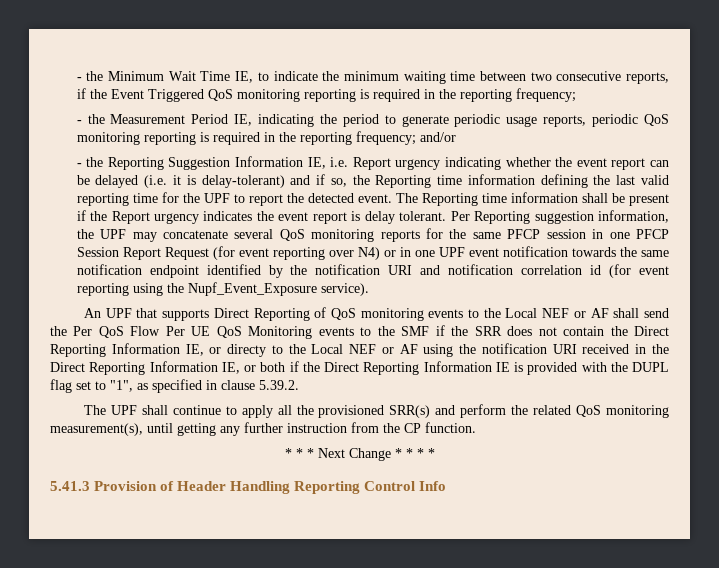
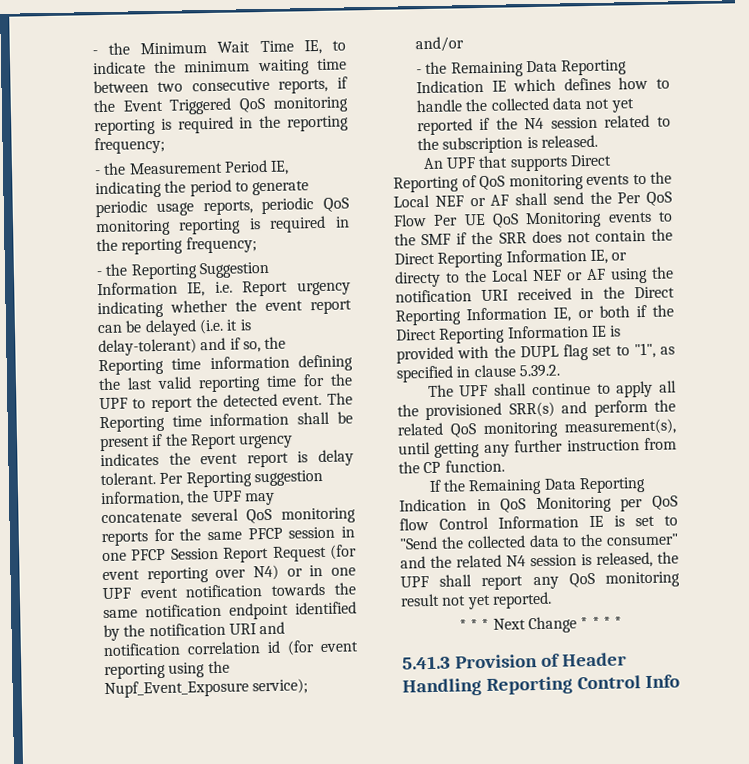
- - the Measurement Period IE, indicating the period to generate periodic usage reports, periodic QoS monitoring reporting is required in the reporting frequency; and/or
+ - the Measurement Period IE, indicating the period to generate periodic usage reports, periodic QoS monitoring reporting is required in the reporting frequency;
- Per Reporting suggestion information, the UPF may concatenate several QoS monitoring reports for the same PFCP session in one PFCP Session Report Request (for event reporting over N4) or in one UPF event notification towards the same notification endpoint identified by the notification URI and notification correlation id (for event reporting using the Nupf_Event_Exposure service).
+ Per Reporting suggestion information, the UPF may concatenate several QoS monitoring reports for the same PFCP session in one PFCP Session Report Request (for event reporting over N4) or in one UPF event notification towards the same notification endpoint identified by the notification URI and notification correlation id (for event reporting using the Nupf_Event_Exposure service); and/or
+ - the Remaining Data Reporting Indication IE which defines how to handle the collected data not yet reported if the N4 session related to the subscription is released.
+ If the Remaining Data Reporting Indication in QoS Monitoring per QoS flow Control Information IE is set to "Send the collected data to the consumer" and the related N4 session is released, the UPF shall report any QoS monitoring result not yet reported.

